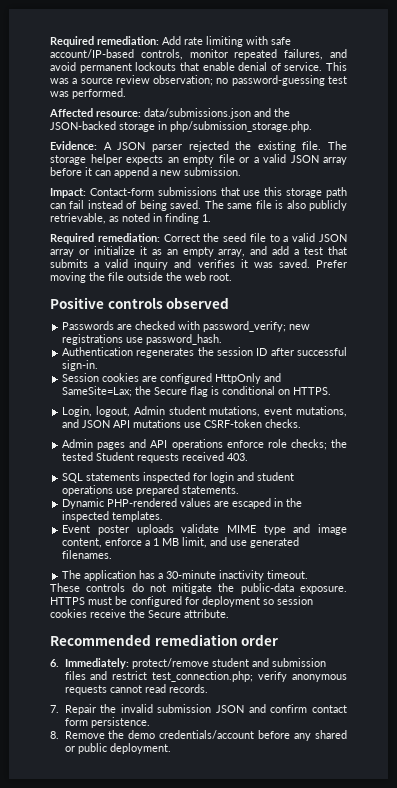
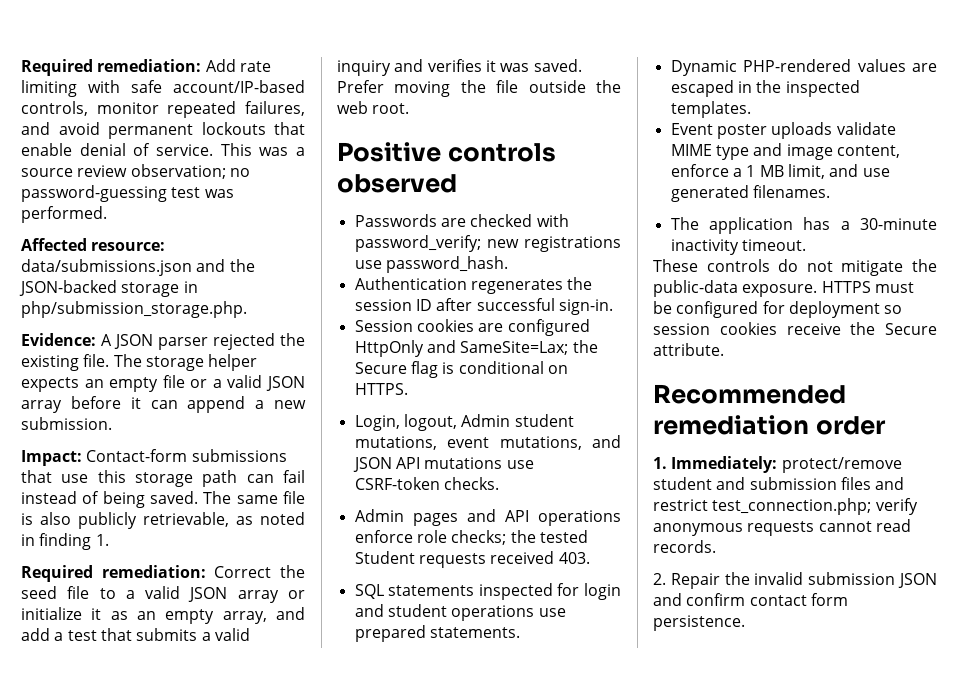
- 6. Immediately: protect/remove student and submission files and restrict test_connection.php; verify anonymous requests cannot read records.
+ 1. Immediately: protect/remove student and submission files and restrict test_connection.php; verify anonymous requests cannot read records.
- 7. Repair the invalid submission JSON and confirm contact form persistence.
+ 2. Repair the invalid submission JSON and confirm contact form persistence.
- 8. Remove the demo credentials/account before any shared or public deployment.

